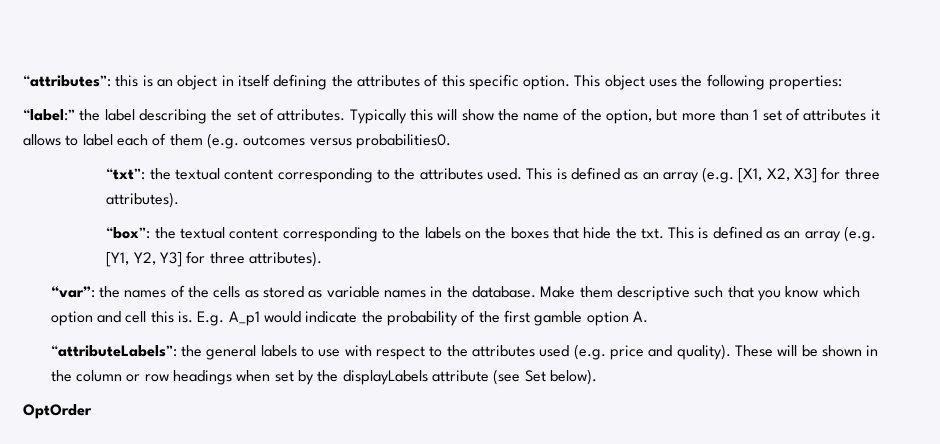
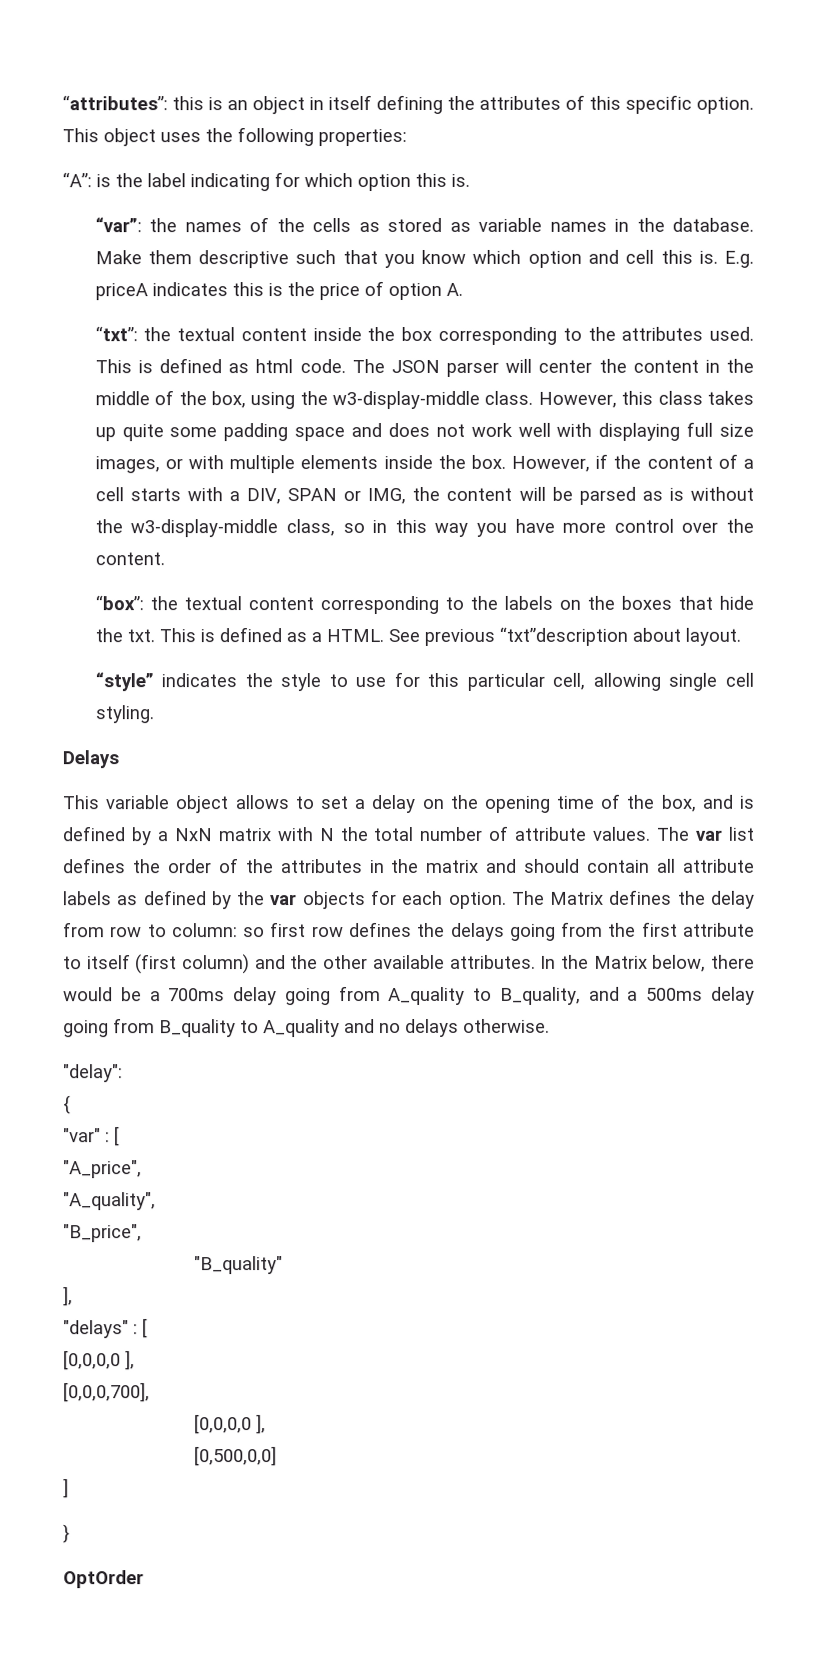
- “label:” the label describing the set of attributes. Typically this will show the name of the option, but more than 1 set of attributes it allows to label each of them (e.g. outcomes versus probabilities0.
- “txt”: the textual content corresponding to the attributes used. This is defined as an array (e.g. [X1, X2, X3] for three attributes).
- “box”: the textual content corresponding to the labels on the boxes that hide the txt. This is defined as an array (e.g. [Y1, Y2, Y3] for three attributes).
+ “A”: is the label indicating for which option this is.
- E.g. A_p1 would indicate the probability of the first gamble option A.
- “attributeLabels”: the general labels to use with respect to the attributes used (e.g. price and quality). These will be shown in the column or row headings when set by the displayLabels attribute (see Set below).
+ E.g. priceA indicates this is the price of option A.
+ “txt”: the textual content inside the box corresponding to the attributes used. This is defined as html code. The JSON parser will center the content in the middle of the box, using the w3-display-middle class. However, this class takes up quite some padding space and does not work well with displaying full size images, or with multiple elements inside the box. However, if the content of a cell starts with a DIV, SPAN or IMG, the content will be parsed as is without the w3-display-middle class, so in this way you have more control over the content.
+ “box”: the textual content corresponding to the labels on the boxes that hide the txt. This is defined as a HTML. See previous “txt”description about layout.
+ “style” indicates the style to use for this particular cell, allowing single cell styling.
+ Delays
+ This variable object allows to set a delay on the opening time of the box, and is defined by a NxN matrix with N the total number of attribute values. The var list defines the order of the attributes in the matrix and should contain all attribute labels as defined by the var objects for each option. The Matrix defines the delay from row to column: so first row defines the delays going from the first attribute to itself (first column) and the other available attributes. In the Matrix below, there would be a 700ms delay going from A_quality to B_quality, and a 500ms delay going from B_quality to A_quality and no delays otherwise.
+ "delay":
+ {
+ "var" : [
+ "A_price",
+ "A_quality",
+ "B_price",
+ "B_quality"
+ ],
+ "delays" : [
+ [0,0,0,0 ],
+ [0,0,0,700],
+ [0,0,0,0 ],
+ [0,500,0,0]
+ ]
+ }

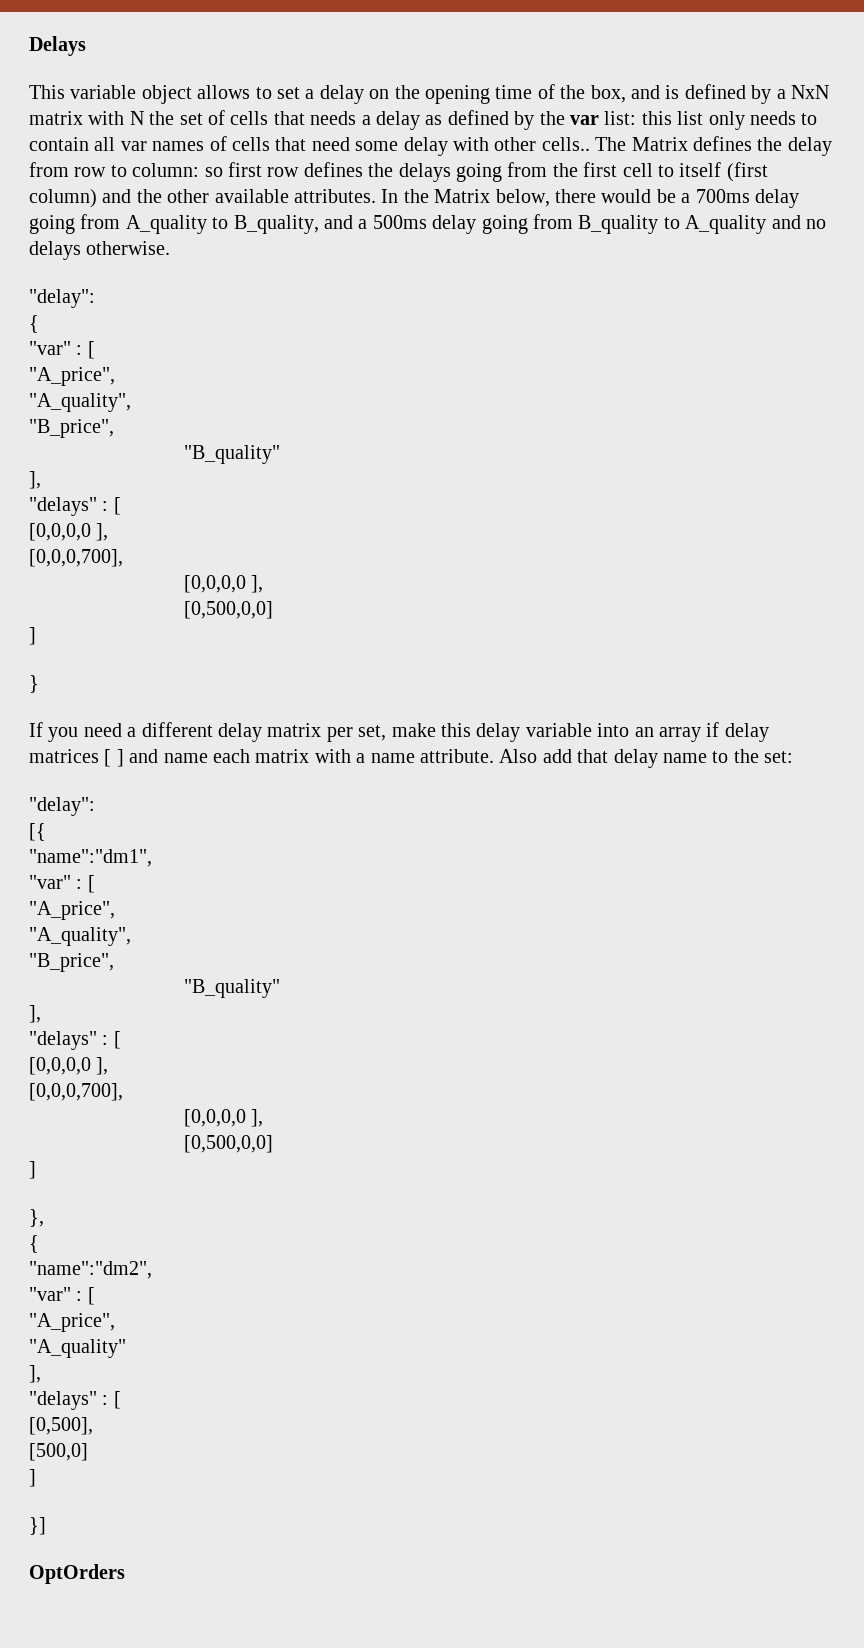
- “attributes”: this is an object in itself defining the attributes of this specific option. This object uses the following properties:
- “A”: is the label indicating for which option this is.
- “var”: the names of the cells as stored as variable names in the database. Make them descriptive such that you know which option and cell this is. E.g. priceA indicates this is the price of option A.
- “txt”: the textual content inside the box corresponding to the attributes used. This is defined as html code. The JSON parser will center the content in the middle of the box, using the w3-display-middle class. However, this class takes up quite some padding space and does not work well with displaying full size images, or with multiple elements inside the box. However, if the content of a cell starts with a DIV, SPAN or IMG, the content will be parsed as is without the w3-display-middle class, so in this way you have more control over the content.
- “box”: the textual content corresponding to the labels on the boxes that hide the txt. This is defined as a HTML. See previous “txt”description about layout.
- “style” indicates the style to use for this particular cell, allowing single cell styling.
- This variable object allows to set a delay on the opening time of the box, and is defined by a NxN matrix with N the total number of attribute values. The var list defines the order of the attributes in the matrix and should contain all attribute labels as defined by the var objects for each option.
+ This variable object allows to set a delay on the opening time of the box, and is defined by a NxN matrix with N the set of cells that needs a delay as defined by the var list: this list only needs to contain all var names of cells that need some delay with other cells..
- The Matrix defines the delay from row to column: so first row defines the delays going from the first attribute to itself (first column) and the other available attributes.
+ The Matrix defines the delay from row to column: so first row defines the delays going from the first cell to itself (first column) and the other available attributes.
- OptOrder
+ If you need a different delay matrix per set, make this delay variable into an array if delay matrices [ ] and name each matrix with a name attribute. Also add that delay name to the set:
+ "delay":
+ [{
+ "name":"dm1",
+ "var" : [
+ "A_price",
+ "A_quality",
+ "B_price",
+ "B_quality"
+ ],
+ "delays" : [
+ [0,0,0,0 ],
+ [0,0,0,700],
+ [0,0,0,0 ],
+ [0,500,0,0]
+ ]
+ },
+ {
+ "name":"dm2",
+ "var" : [
+ "A_price",
+ "A_quality"
+ ],
+ "delays" : [
+ [0,500],
+ [500,0]
+ ]
+ }]
+ OptOrders

